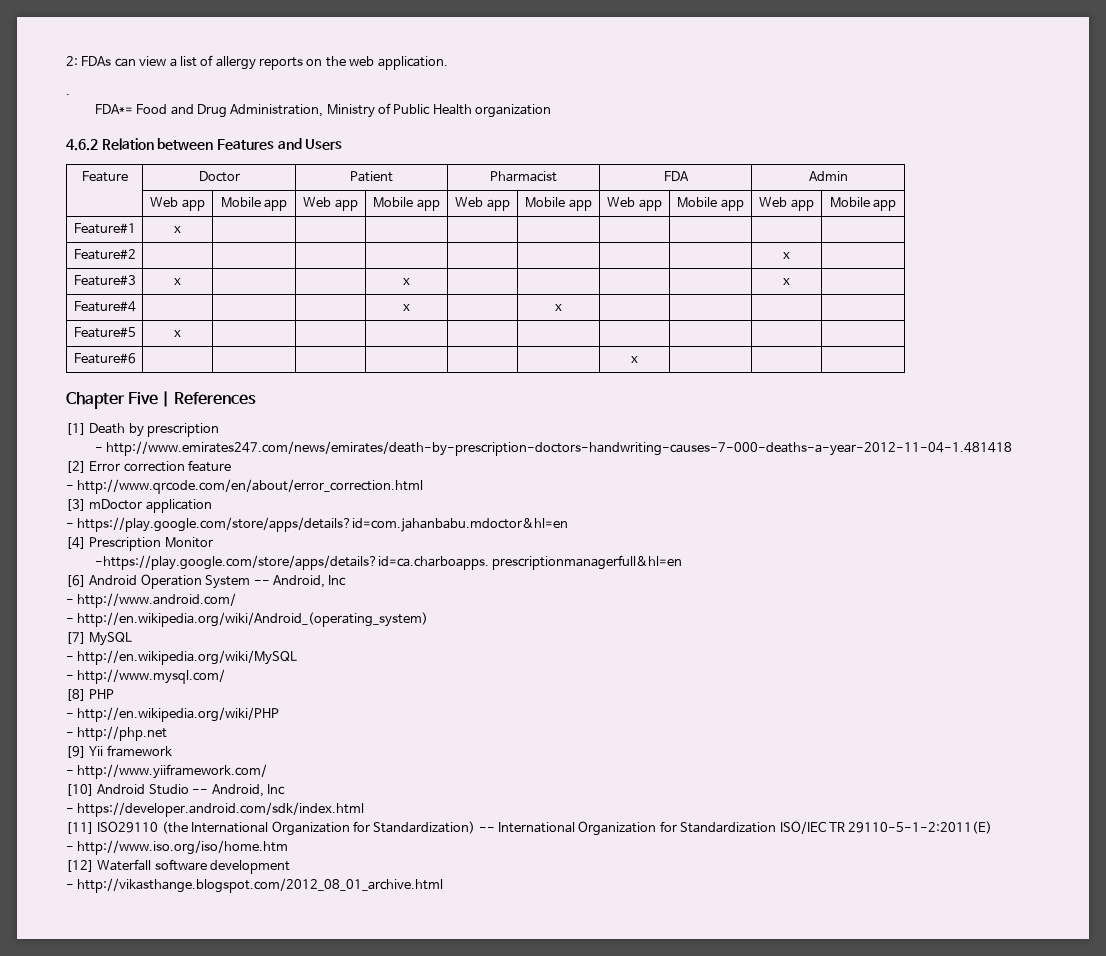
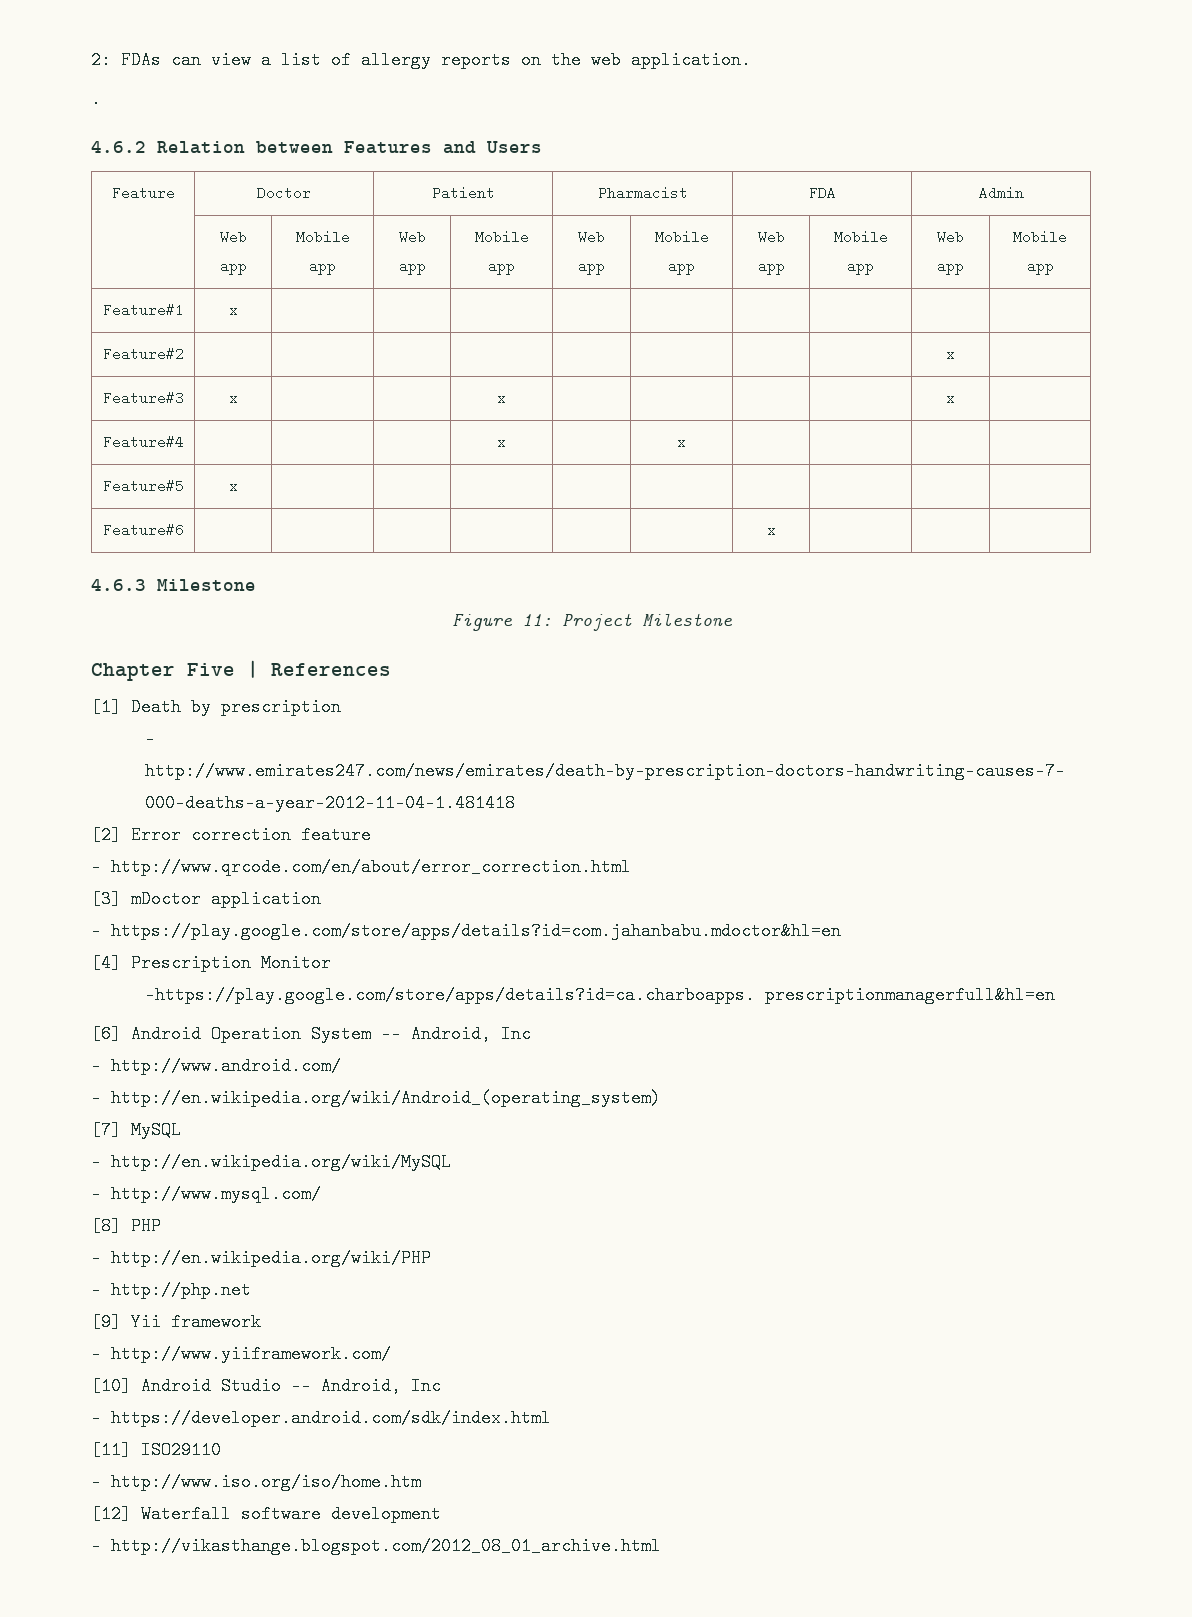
- FDA*= Food and Drug Administration, Ministry of Public Health organization
+ 4.6.3 Milestone
+ Figure 11: Project Milestone
- [11] ISO29110 (the International Organization for Standardization) -- International Organization for Standardization ISO/IEC TR 29110-5-1-2:2011(E)
+ [11] ISO29110

